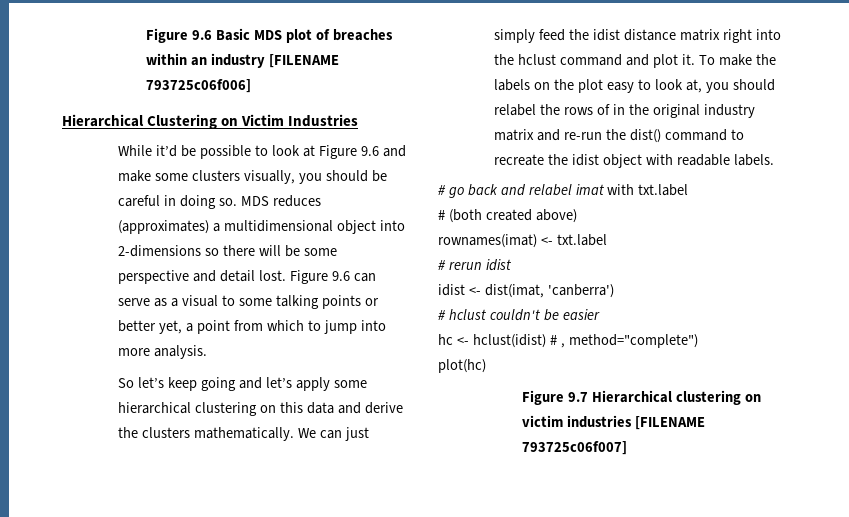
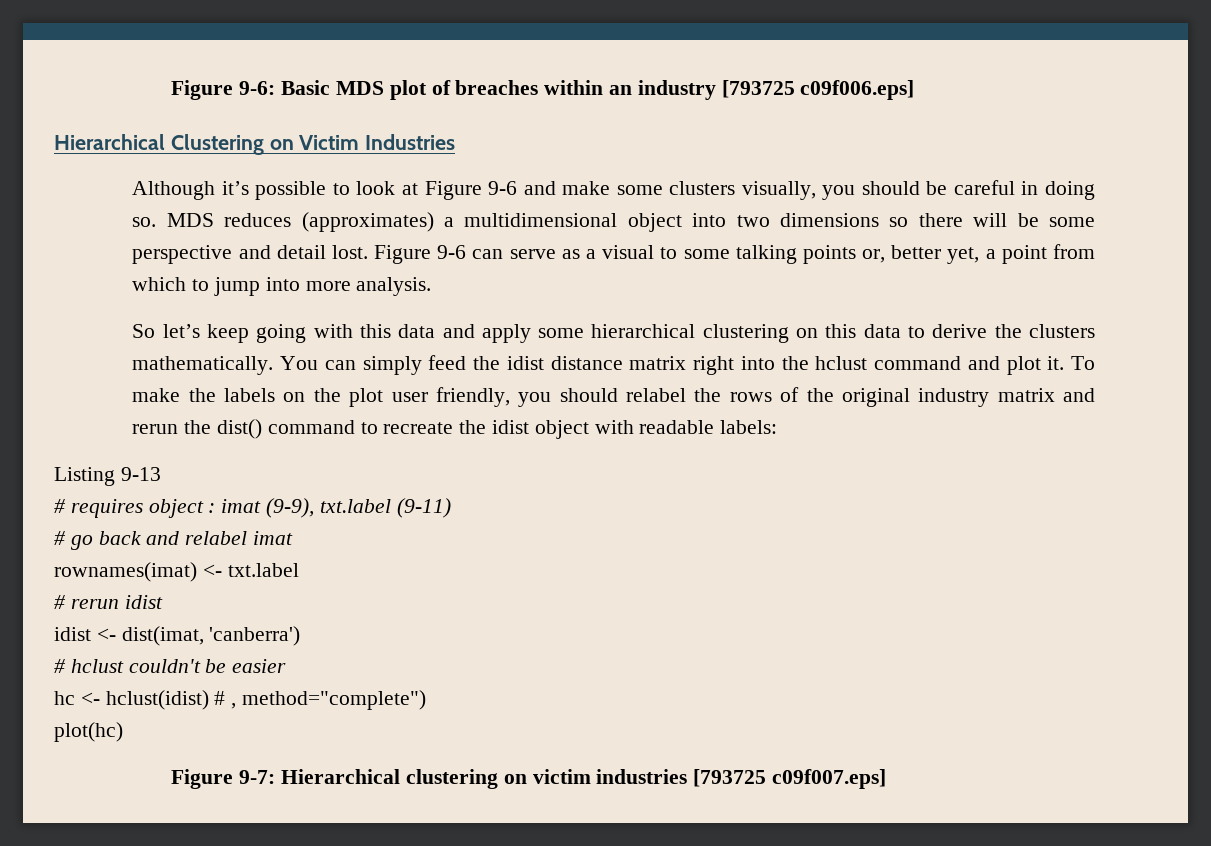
- Figure 9.6 Basic MDS plot of breaches within an industry [FILENAME 793725c06f006]
+ Figure 9-6: Basic MDS plot of breaches within an industry [793725 c09f006.eps]
- While it’d be possible to look at Figure 9.6 and make some clusters visually, you should be careful in doing so.
+ Although it’s possible to look at Figure 9-6 and make some clusters visually, you should be careful in doing so.
- MDS reduces (approximates) a multidimensional object into 2-dimensions so there will be some perspective and detail lost.
+ MDS reduces (approximates) a multidimensional object into two dimensions so there will be some perspective and detail lost.
- Figure 9.6 can serve as a visual to some talking points or better yet, a point from which to jump into more analysis.
+ Figure 9-6 can serve as a visual to some talking points or, better yet, a point from which to jump into more analysis.
- So let’s keep going and let’s apply some hierarchical clustering on this data and derive the clusters mathematically.
+ So let’s keep going with this data and apply some hierarchical clustering on this data to derive the clusters mathematically.
- We can just simply feed the idist distance matrix right into the hclust command and plot it.
+ You can simply feed the idist distance matrix right into the hclust command and plot it.
- To make the labels on the plot easy to look at, you should relabel the rows of in the original industry matrix and re-run the dist() command to recreate the idist object with readable labels.
+ To make the labels on the plot user friendly, you should relabel the rows of the original industry matrix and rerun the dist() command to recreate the idist object with readable labels:
+ Listing 9-13
+ # requires object : imat (9-9), txt.label (9-11)
- # go back and relabel imat with txt.label
- # (both created above)
+ # go back and relabel imat
- Figure 9.7 Hierarchical clustering on victim industries [FILENAME 793725c06f007]
+ Figure 9-7: Hierarchical clustering on victim industries [793725 c09f007.eps]

